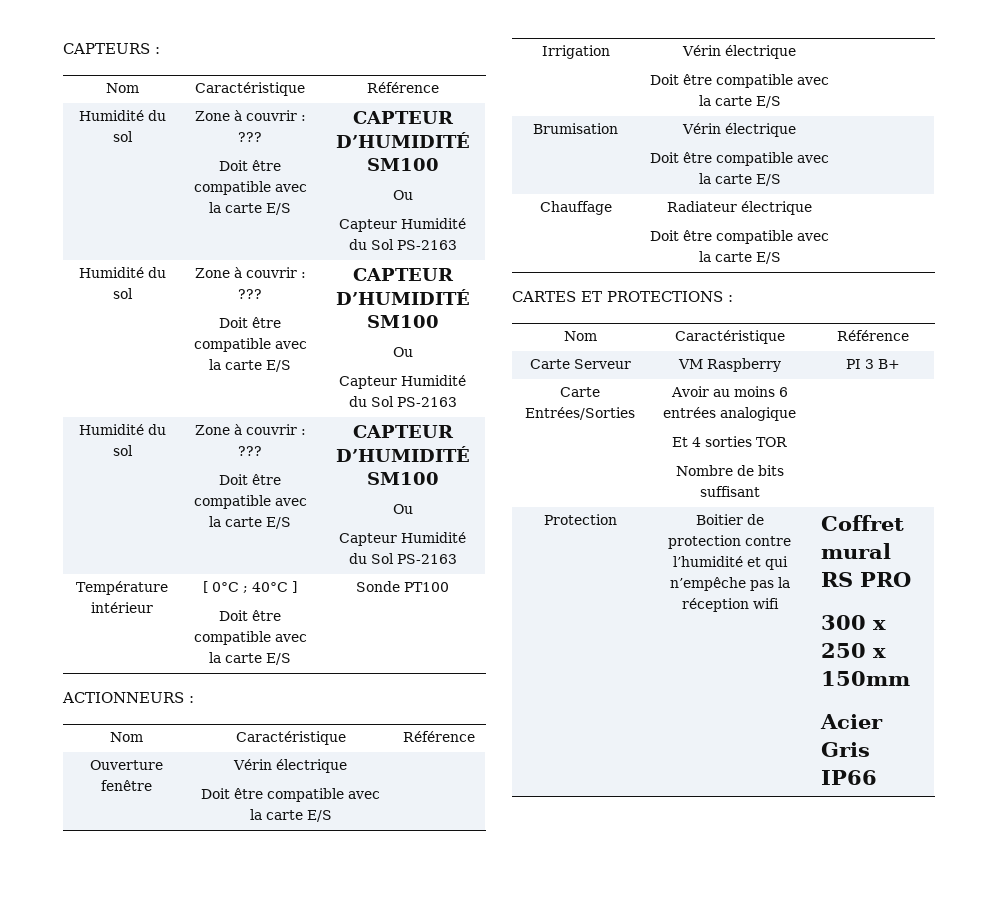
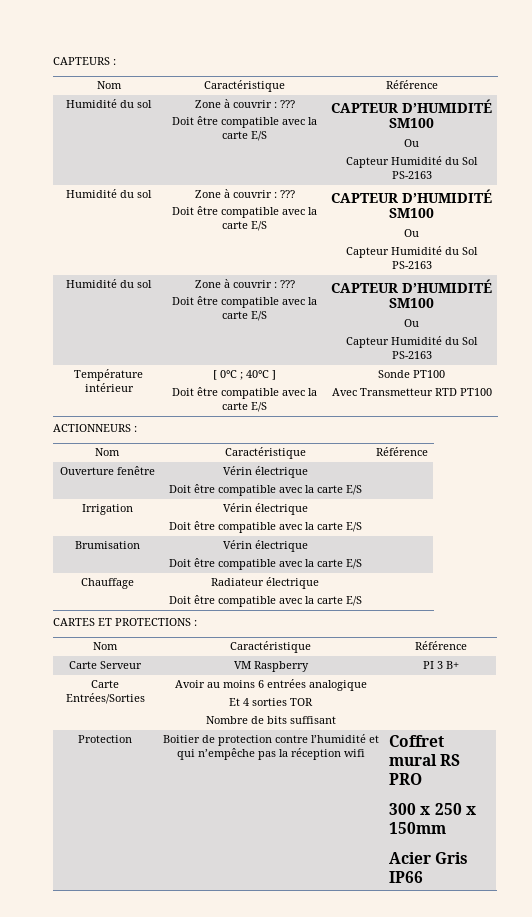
  Température intérieur | [ 0°C ; 40°C ]
  Doit être compatible avec la carte E/S | Sonde PT100
+ Avec Transmetteur RTD PT100

